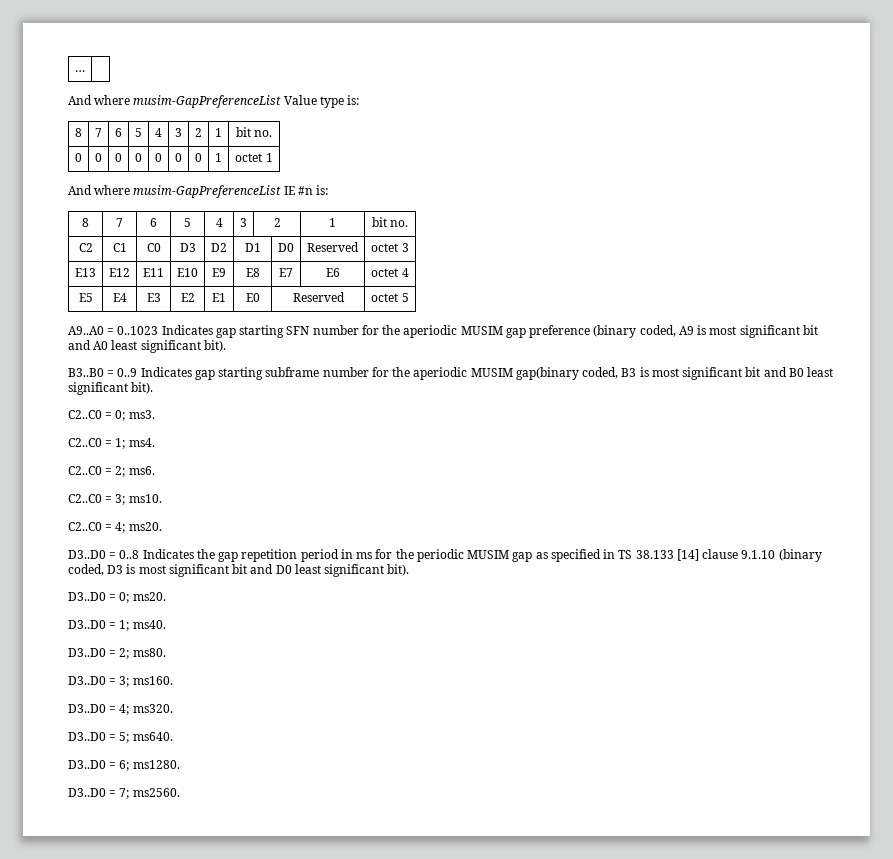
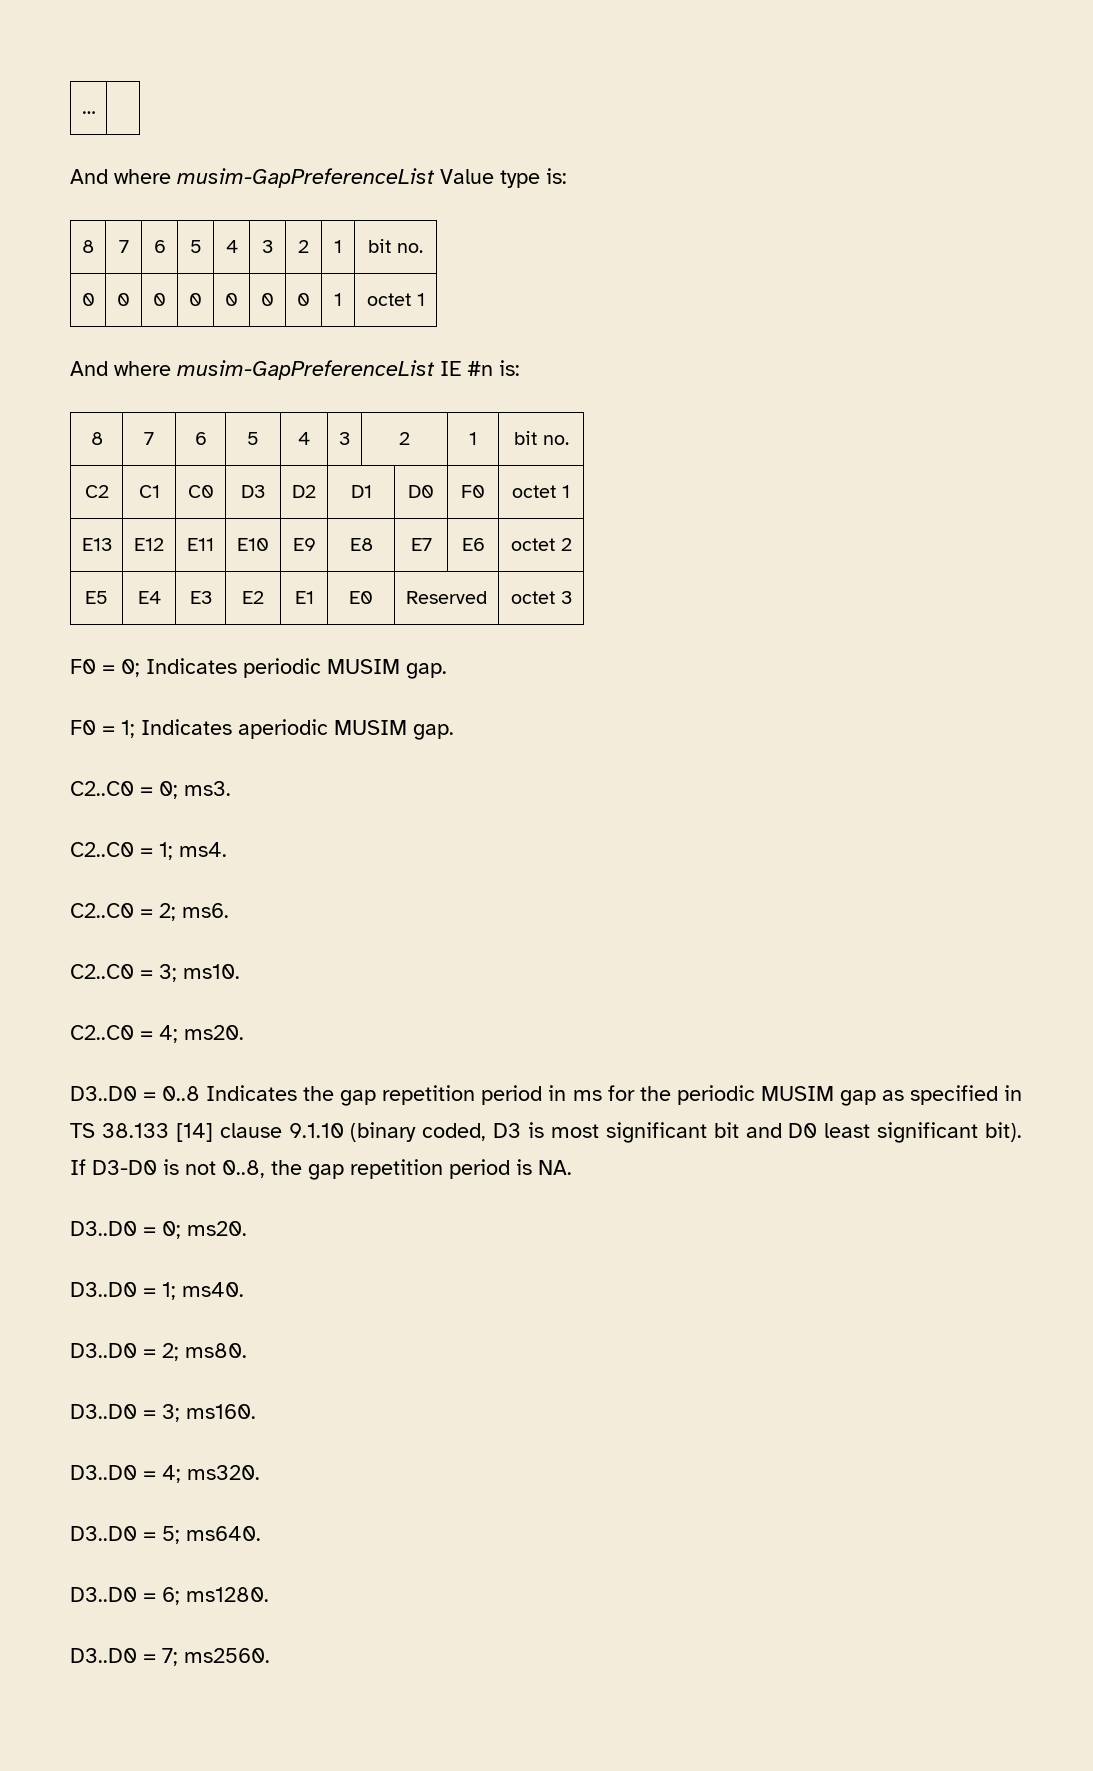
- C2 | C1 | C0 | D3 | D2 | D1 | D0 | Reserved | octet 3
+ C2 | C1 | C0 | D3 | D2 | D1 | D0 | F0 | octet 1
- E13 | E12 | E11 | E10 | E9 | E8 | E7 | E6 | octet 4
+ E13 | E12 | E11 | E10 | E9 | E8 | E7 | E6 | octet 2
- E5 | E4 | E3 | E2 | E1 | E0 | Reserved | octet 5
- A9..A0 = 0..1023 Indicates gap starting SFN number for the aperiodic MUSIM gap preference (binary coded, A9 is most significant bit and A0 least significant bit).
- B3..B0 = 0..9 Indicates gap starting subframe number for the aperiodic MUSIM gap(binary coded, B3 is most significant bit and B0 least significant bit).
+ E5 | E4 | E3 | E2 | E1 | E0 | Reserved | octet 3
+ F0 = 0; Indicates periodic MUSIM gap.
+ F0 = 1; Indicates aperiodic MUSIM gap.
+ If D3-D0 is not 0..8, the gap repetition period is NA.

